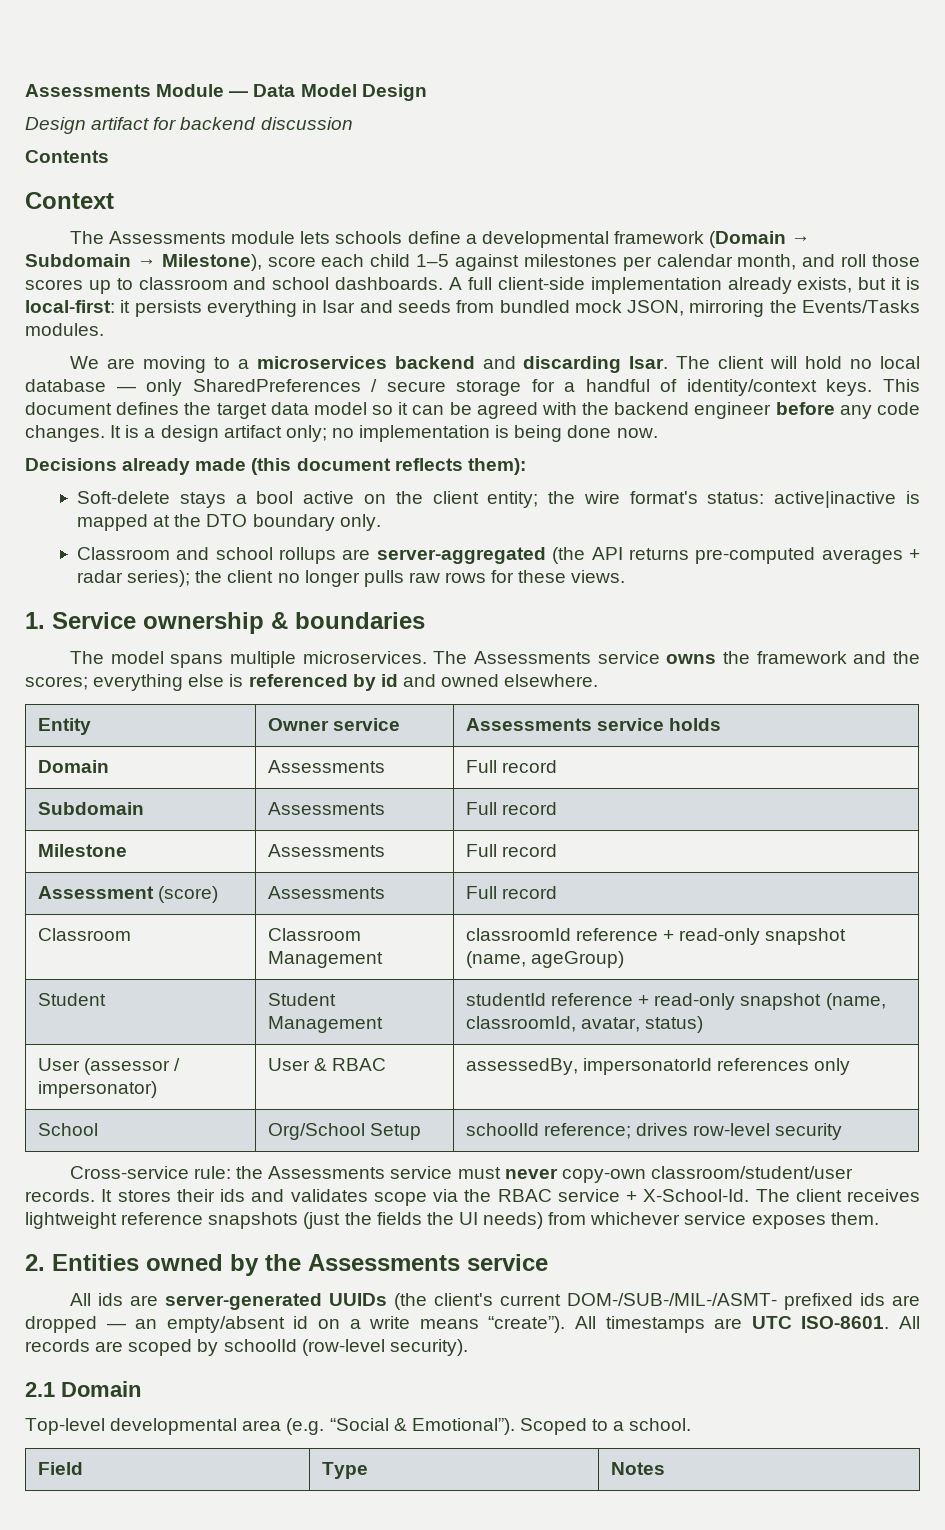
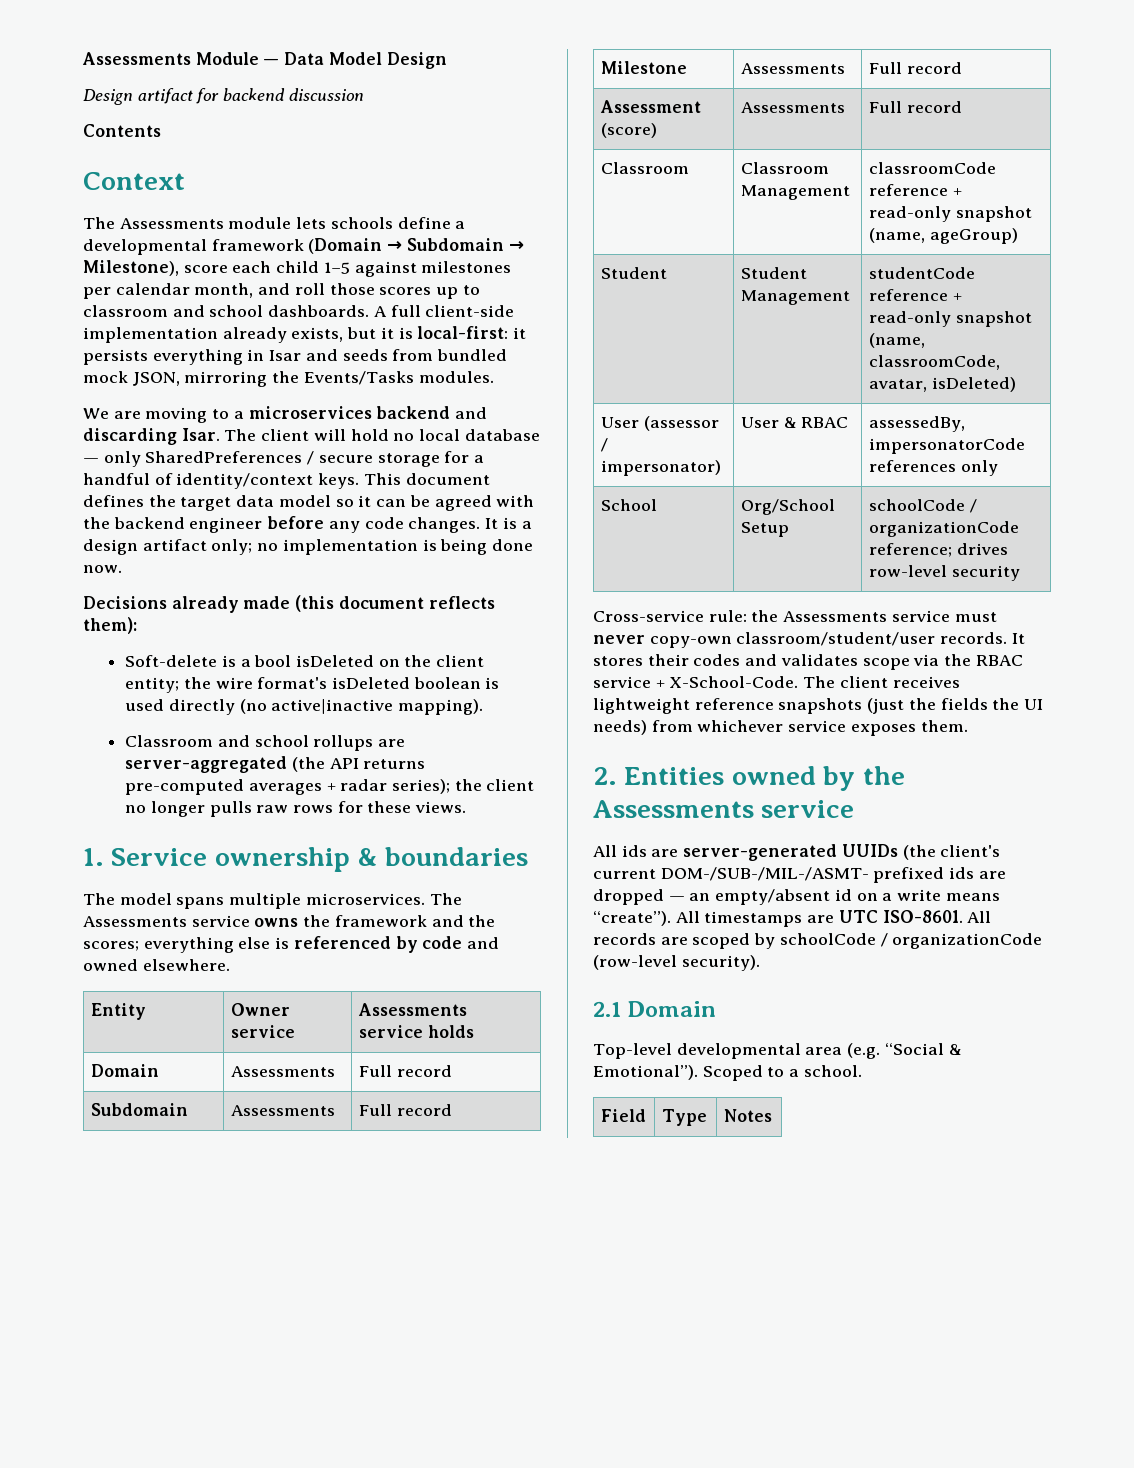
- Soft-delete stays a bool active on the client entity; the wire format's status: active|inactive is mapped at the DTO boundary only.
+ Soft-delete is a bool isDeleted on the client entity; the wire format's isDeleted boolean is used directly (no active|inactive mapping).
- The Assessments service owns the framework and the scores; everything else is referenced by id and owned elsewhere.
+ The Assessments service owns the framework and the scores; everything else is referenced by code and owned elsewhere.
- Classroom | Classroom Management | classroomId reference + read-only snapshot (name, ageGroup)
+ Classroom | Classroom Management | classroomCode reference + read-only snapshot (name, ageGroup)
- Student | Student Management | studentId reference + read-only snapshot (name, classroomId, avatar, status)
+ Student | Student Management | studentCode reference + read-only snapshot (name, classroomCode, avatar, isDeleted)
- User (assessor / impersonator) | User & RBAC | assessedBy, impersonatorId references only
+ User (assessor / impersonator) | User & RBAC | assessedBy, impersonatorCode references only
- School | Org/School Setup | schoolId reference; drives row-level security
+ School | Org/School Setup | schoolCode / organizationCode reference; drives row-level security
- It stores their ids and validates scope via the RBAC service + X-School-Id.
+ It stores their codes and validates scope via the RBAC service + X-School-Code.
- All records are scoped by schoolId (row-level security).
+ All records are scoped by schoolCode / organizationCode (row-level security).

